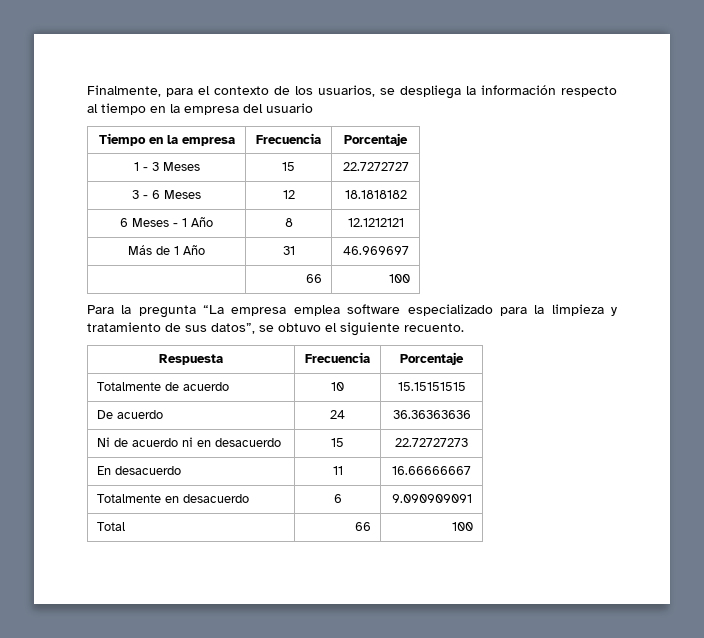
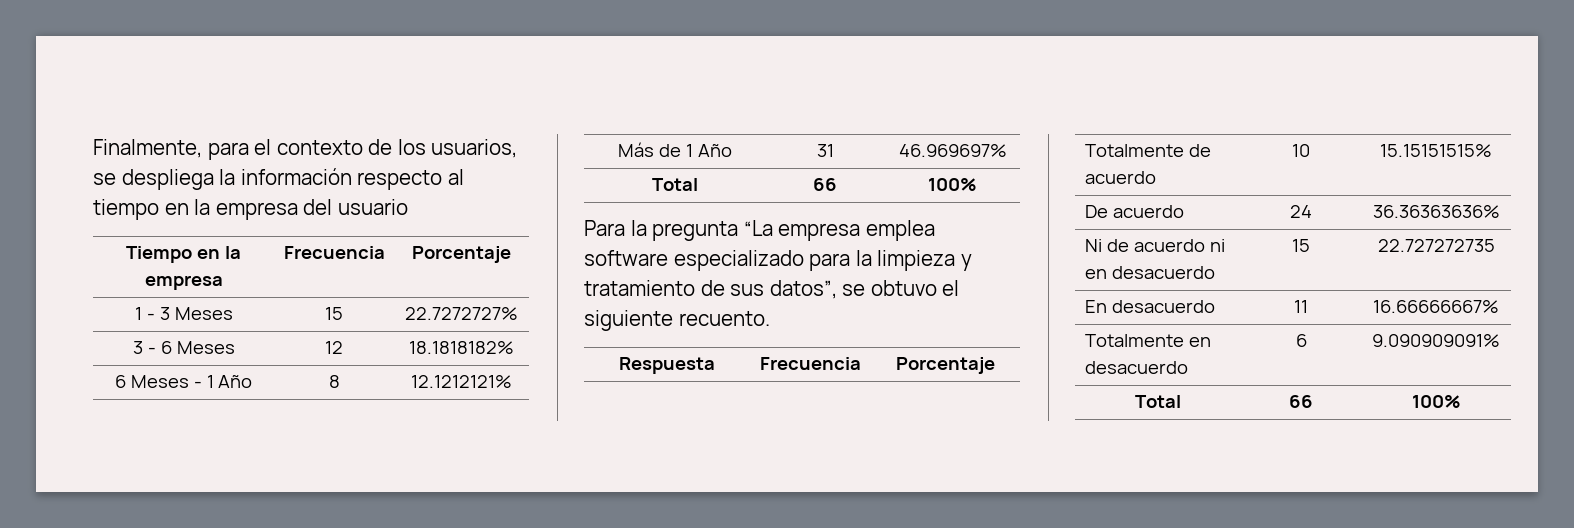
- 1 - 3 Meses | 15 | 22.7272727
+ 1 - 3 Meses | 15 | 22.7272727%
- 3 - 6 Meses | 12 | 18.1818182
+ 3 - 6 Meses | 12 | 18.1818182%
- 6 Meses - 1 Año | 8 | 12.1212121
+ 6 Meses - 1 Año | 8 | 12.1212121%
- Más de 1 Año | 31 | 46.969697
- | 66 | 100
+ Más de 1 Año | 31 | 46.969697%
+ Total | 66 | 100%
- Totalmente de acuerdo | 10 | 15.15151515
+ Totalmente de acuerdo | 10 | 15.15151515%
- De acuerdo | 24 | 36.36363636
+ De acuerdo | 24 | 36.36363636%
- Ni de acuerdo ni en desacuerdo | 15 | 22.72727273
+ Ni de acuerdo ni en desacuerdo | 15 | 22.727272735
- En desacuerdo | 11 | 16.66666667
+ En desacuerdo | 11 | 16.66666667%
- Totalmente en desacuerdo | 6 | 9.090909091
- Total | 66 | 100
+ Totalmente en desacuerdo | 6 | 9.090909091%
+ Total | 66 | 100%

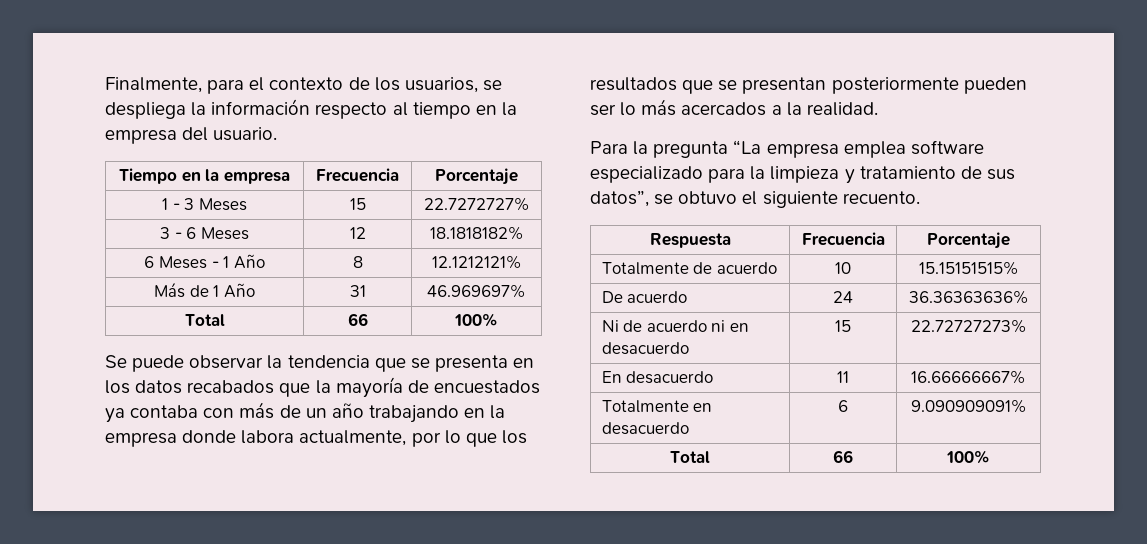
- Finalmente, para el contexto de los usuarios, se despliega la información respecto al tiempo en la empresa del usuario
+ Finalmente, para el contexto de los usuarios, se despliega la información respecto al tiempo en la empresa del usuario.
+ Se puede observar la tendencia que se presenta en los datos recabados que la mayoría de encuestados ya contaba con más de un año trabajando en la empresa donde labora actualmente, por lo que los resultados que se presentan posteriormente pueden ser lo más acercados a la realidad.
- Ni de acuerdo ni en desacuerdo | 15 | 22.727272735
+ Ni de acuerdo ni en desacuerdo | 15 | 22.72727273%

